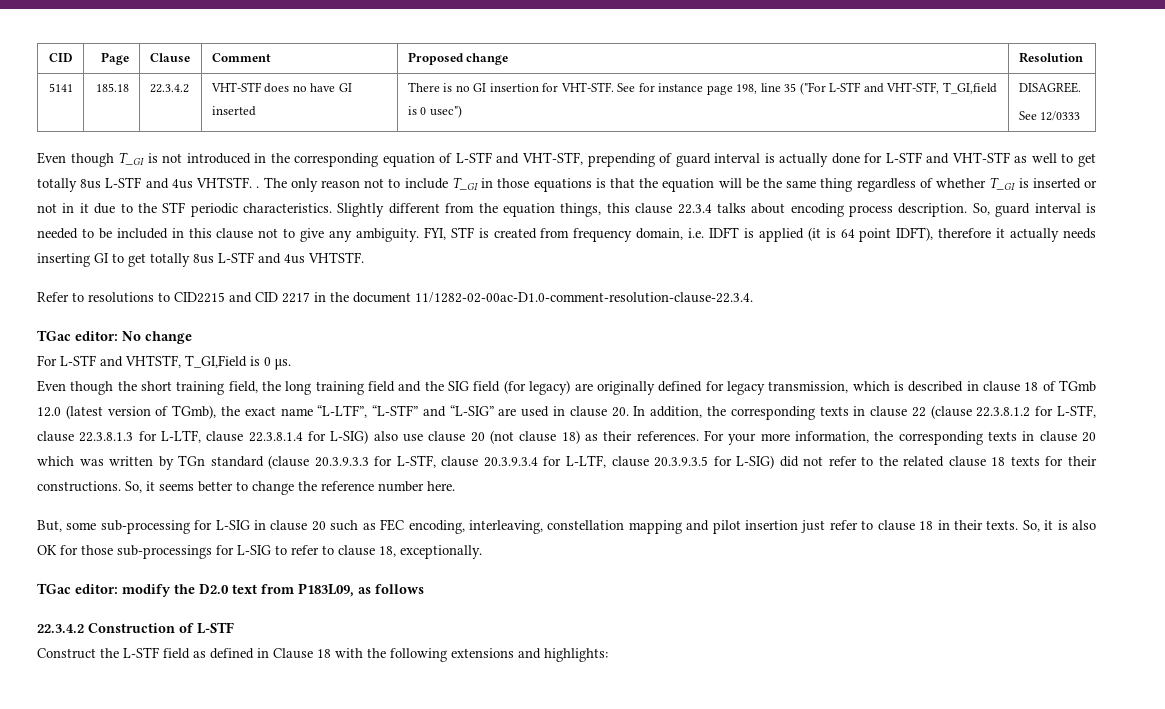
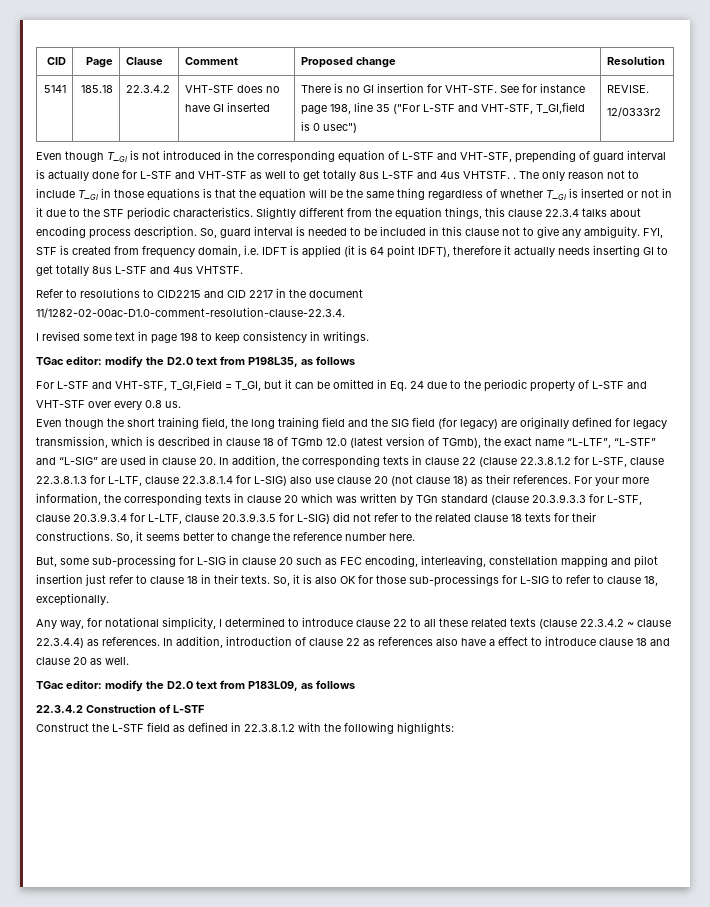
- 5141 | 185.18 | 22.3.4.2 | VHT-STF does no have GI inserted | There is no GI insertion for VHT-STF. See for instance page 198, line 35 ("For L-STF and VHT-STF, T_GI,field is 0 usec") | DISAGREE.
- See 12/0333
+ 5141 | 185.18 | 22.3.4.2 | VHT-STF does no have GI inserted | There is no GI insertion for VHT-STF. See for instance page 198, line 35 ("For L-STF and VHT-STF, T_GI,field is 0 usec") | REVISE.
+ 12/0333r2
- TGac editor: No change
- For L-STF and VHTSTF, T_GI,Field is 0 μs.
+ I revised some text in page 198 to keep consistency in writings.
+ TGac editor: modify the D2.0 text from P198L35, as follows
+ For L-STF and VHT-STF, T_GI,Field = T_GI, but it can be omitted in Eq. 24 due to the periodic property of L-STF and VHT-STF over every 0.8 us.
+ Any way, for notational simplicity, I determined to introduce clause 22 to all these related texts (clause 22.3.4.2 ~ clause 22.3.4.4) as references. In addition, introduction of clause 22 as references also have a effect to introduce clause 18 and clause 20 as well.
- Construct the L-STF field as defined in Clause 18 with the following extensions and highlights:
+ Construct the L-STF field as defined in 22.3.8.1.2 with the following highlights:

